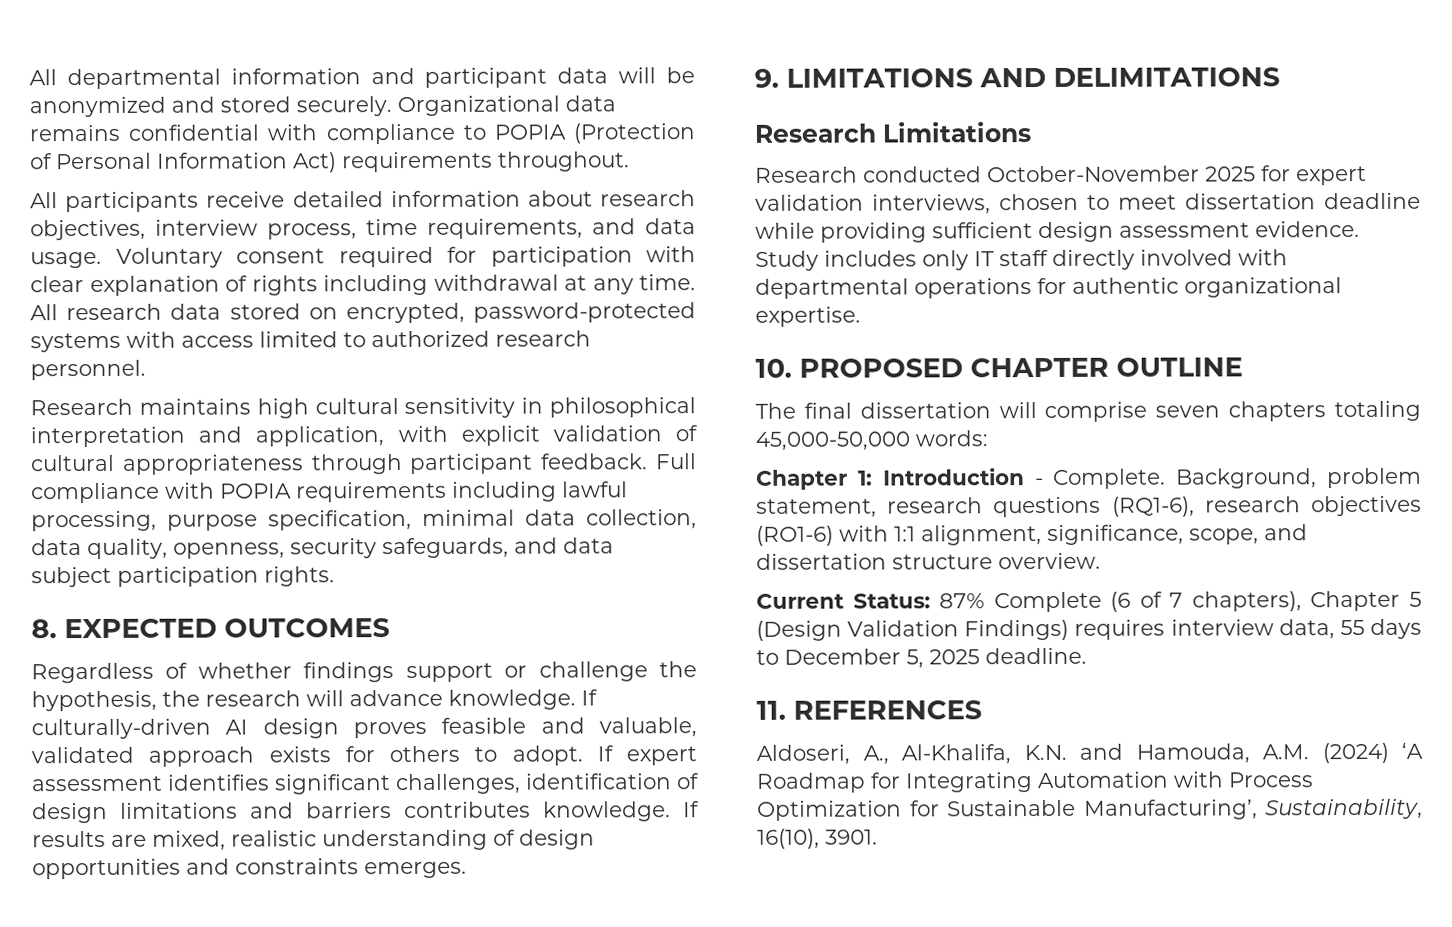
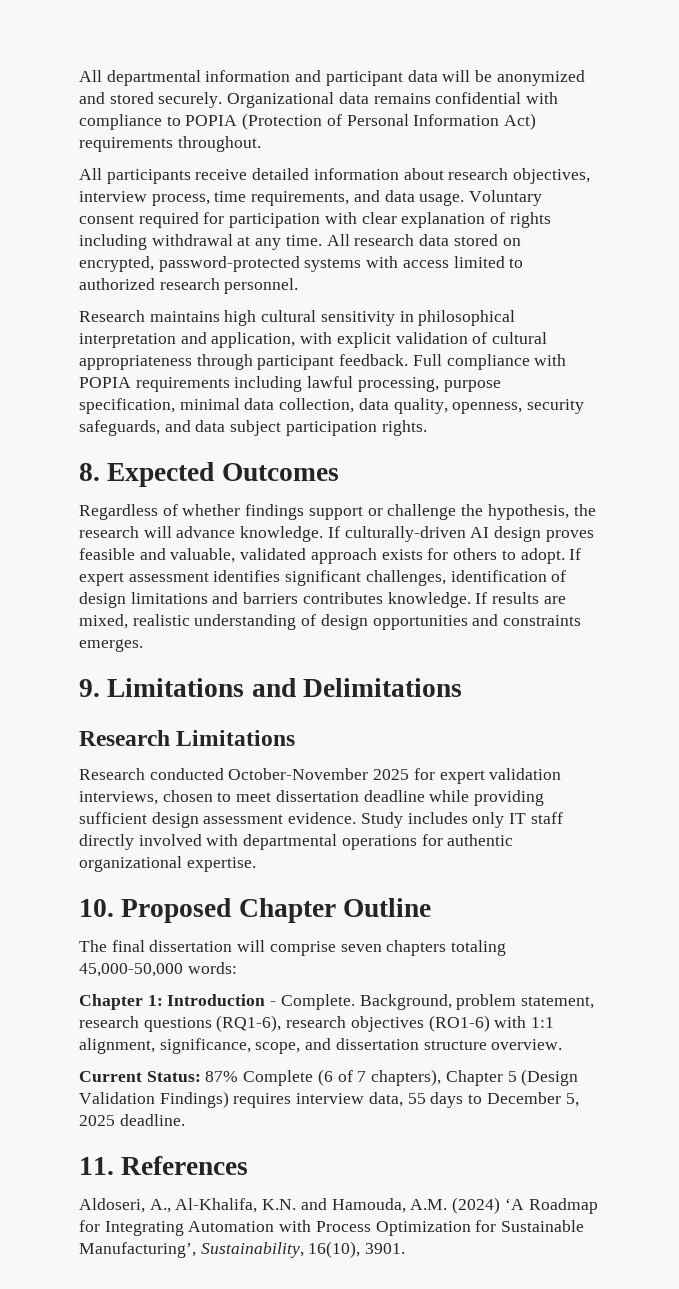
- 8. EXPECTED OUTCOMES
+ 8. Expected Outcomes
- 9. LIMITATIONS AND DELIMITATIONS
+ 9. Limitations and Delimitations
- 10. PROPOSED CHAPTER OUTLINE
+ 10. Proposed Chapter Outline
- 11. REFERENCES
+ 11. References

